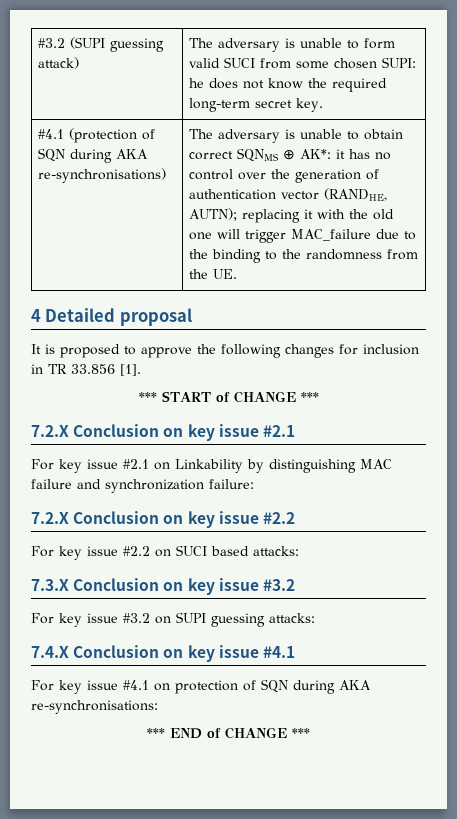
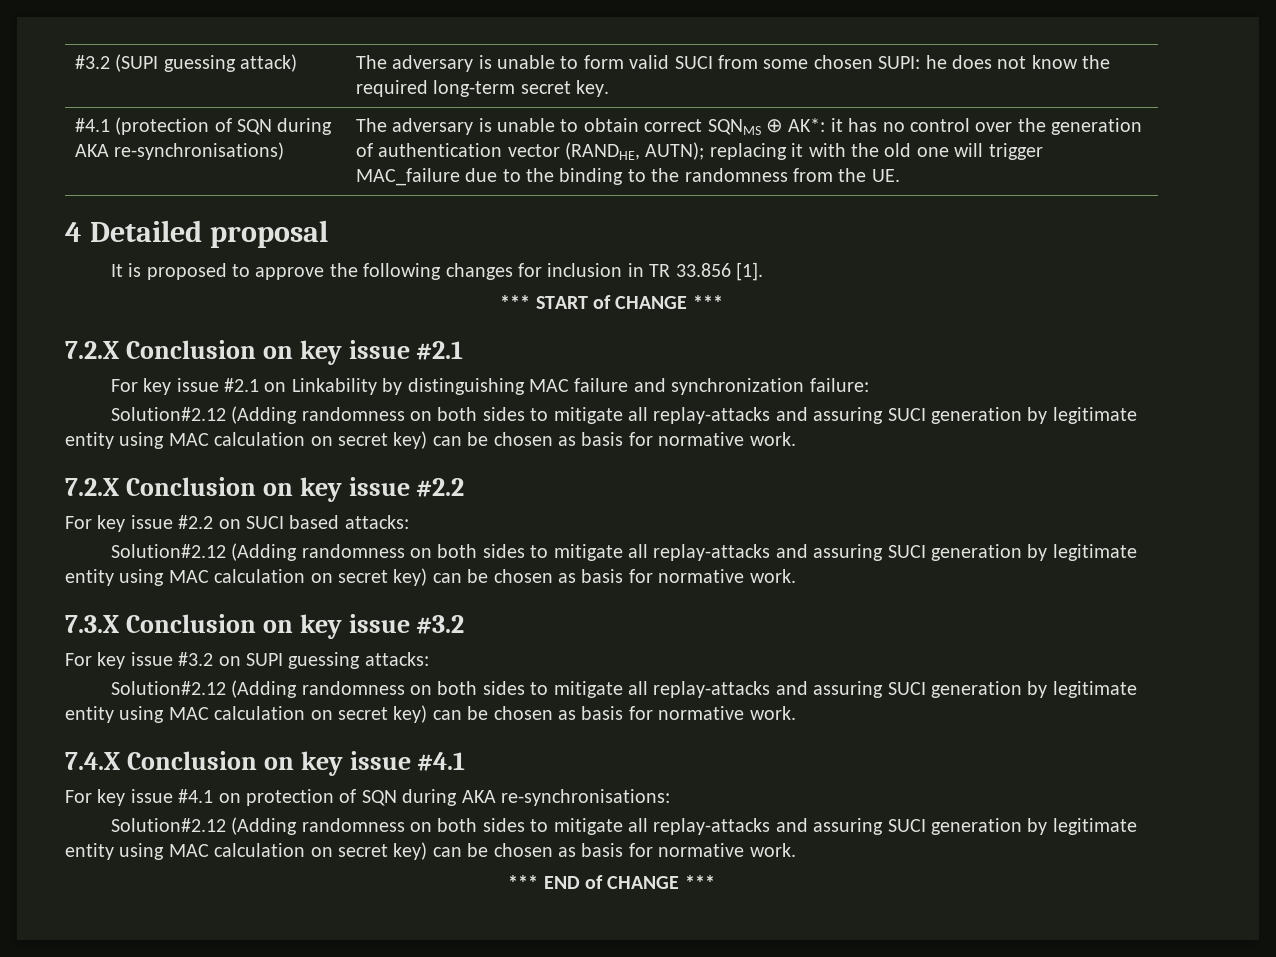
  For key issue #2.1 on Linkability by distinguishing MAC failure and synchronization failure:
+ Solution#2.12 (Adding randomness on both sides to mitigate all replay-attacks and assuring SUCI generation by legitimate entity using MAC calculation on secret key) can be chosen as basis for normative work.
  For key issue #2.2 on SUCI based attacks:
+ Solution#2.12 (Adding randomness on both sides to mitigate all replay-attacks and assuring SUCI generation by legitimate entity using MAC calculation on secret key) can be chosen as basis for normative work.
  For key issue #3.2 on SUPI guessing attacks:
+ Solution#2.12 (Adding randomness on both sides to mitigate all replay-attacks and assuring SUCI generation by legitimate entity using MAC calculation on secret key) can be chosen as basis for normative work.
  For key issue #4.1 on protection of SQN during AKA re-synchronisations:
+ Solution#2.12 (Adding randomness on both sides to mitigate all replay-attacks and assuring SUCI generation by legitimate entity using MAC calculation on secret key) can be chosen as basis for normative work.

